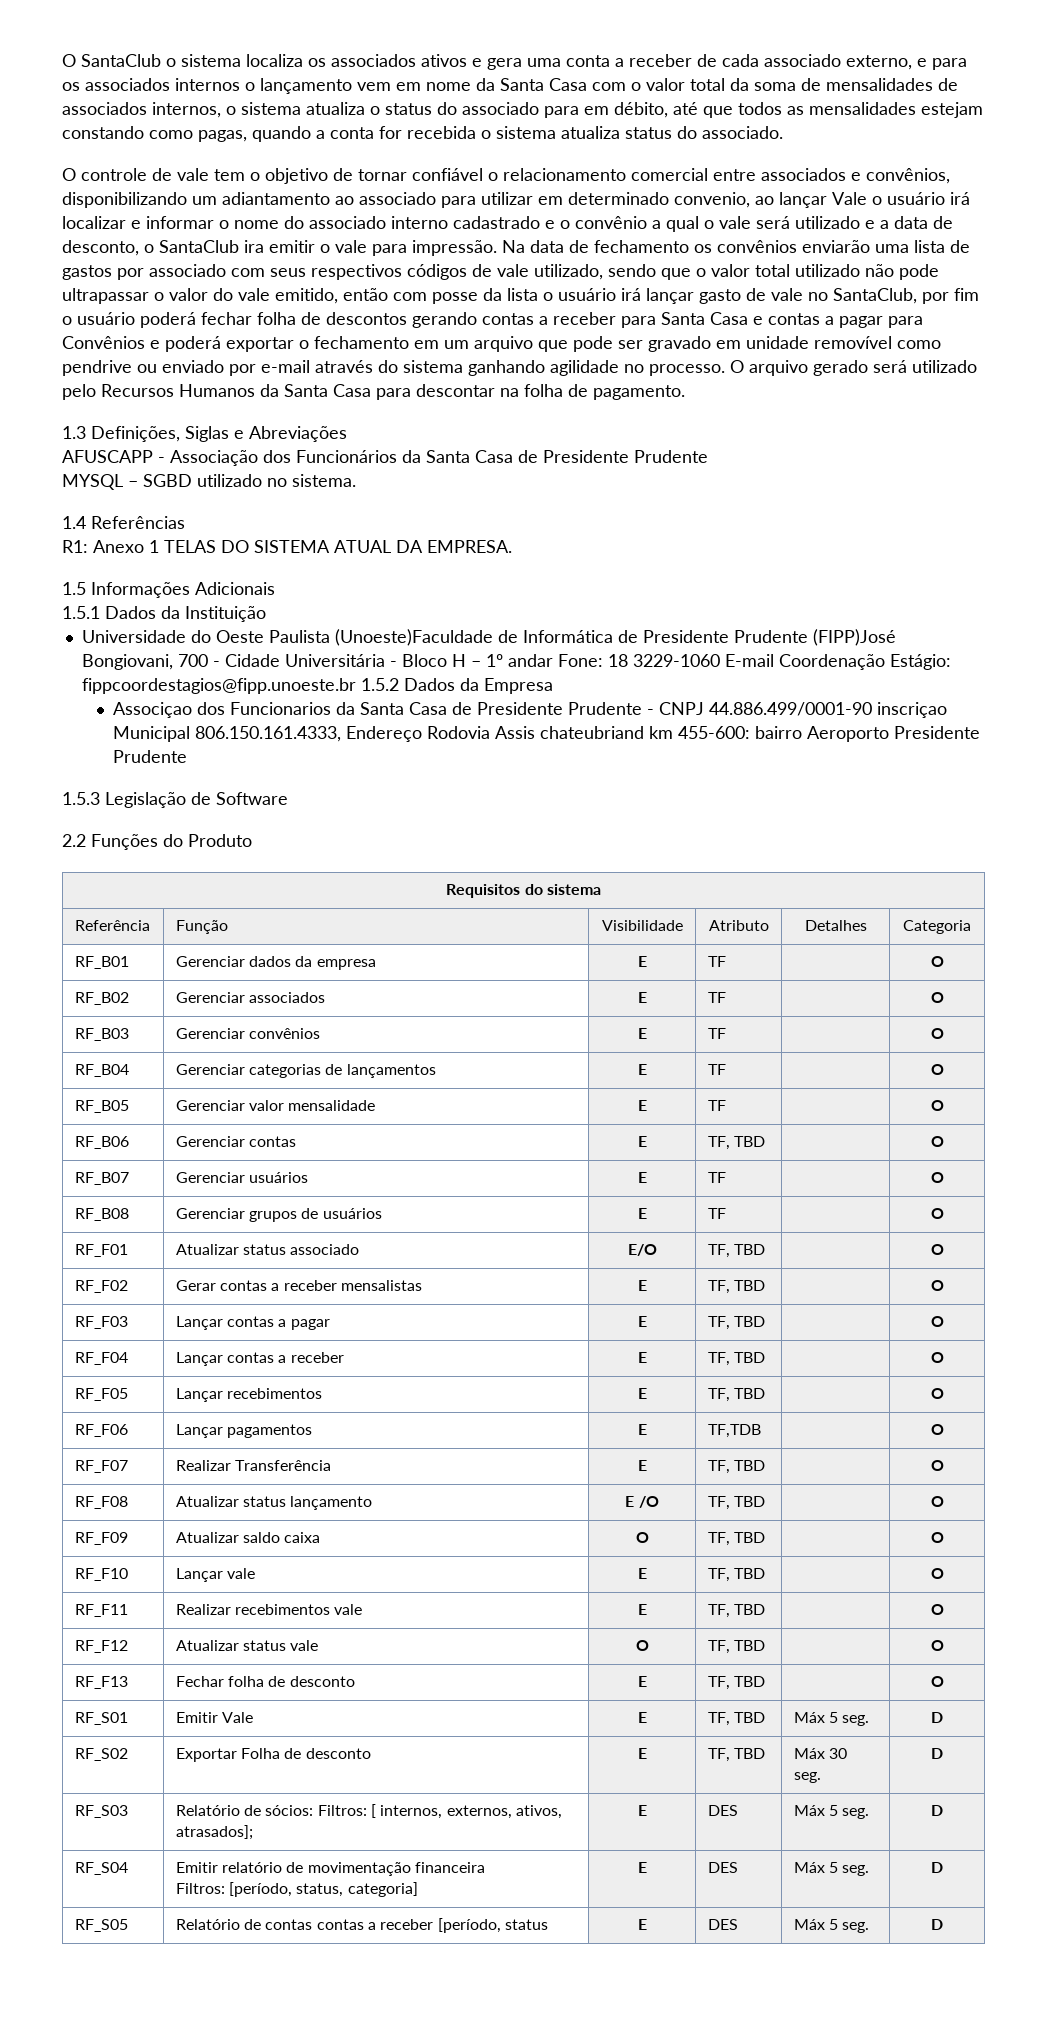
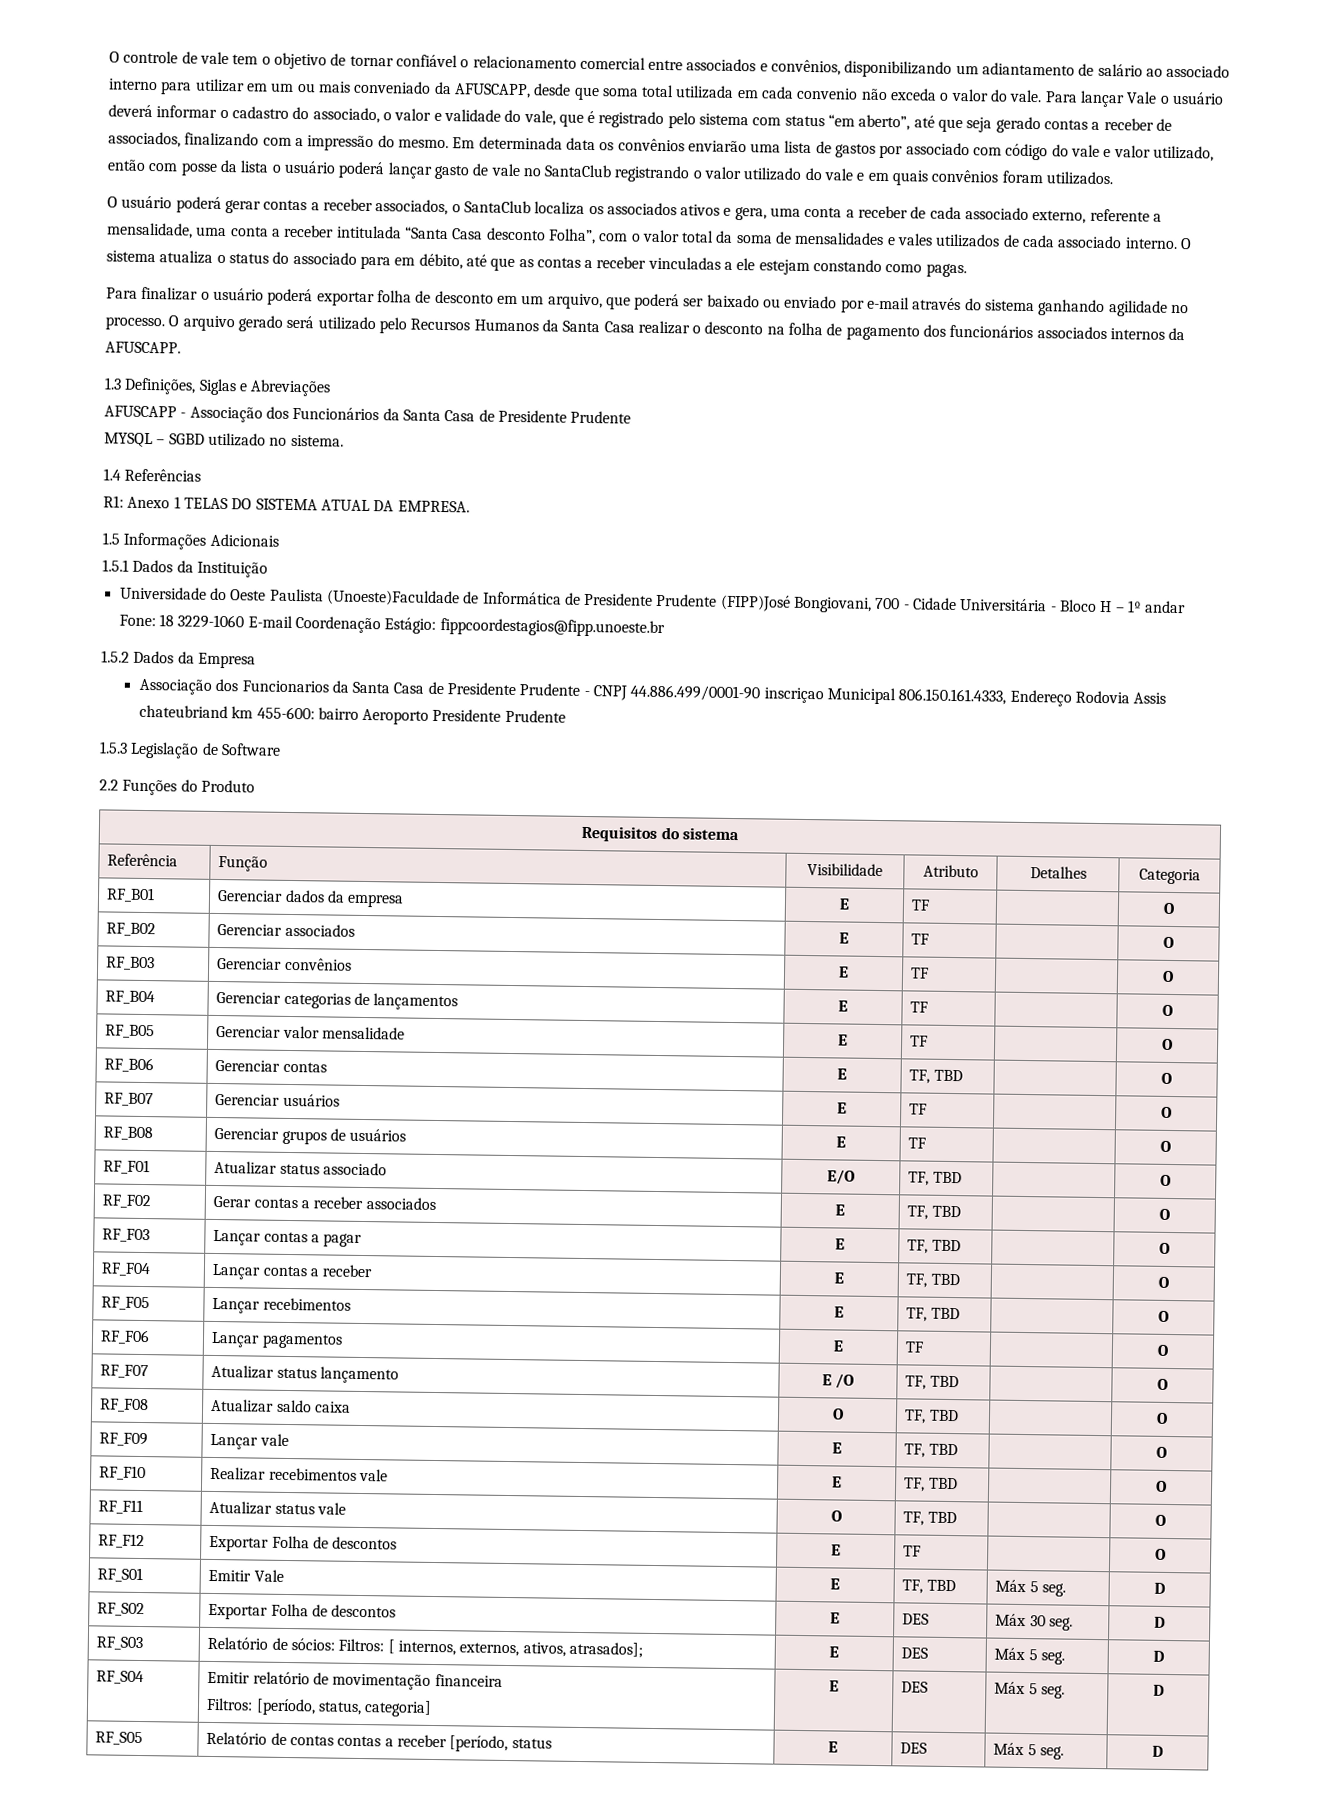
- O SantaClub o sistema localiza os associados ativos e gera uma conta a receber de cada associado externo, e para os associados internos o lançamento vem em nome da Santa Casa com o valor total da soma de mensalidades de associados internos, o sistema atualiza o status do associado para em débito, até que todos as mensalidades estejam constando como pagas, quando a conta for recebida o sistema atualiza status do associado.
- O controle de vale tem o objetivo de tornar confiável o relacionamento comercial entre associados e convênios, disponibilizando um adiantamento ao associado para utilizar em determinado convenio, ao lançar Vale o usuário irá localizar e informar o nome do associado interno cadastrado e o convênio a qual o vale será utilizado e a data de desconto, o SantaClub ira emitir o vale para impressão. Na data de fechamento os convênios enviarão uma lista de gastos por associado com seus respectivos códigos de vale utilizado, sendo que o valor total utilizado não pode ultrapassar o valor do vale emitido, então com posse da lista o usuário irá lançar gasto de vale no SantaClub, por fim o usuário poderá fechar folha de descontos gerando contas a receber para Santa Casa e contas a pagar para Convênios e poderá exportar o fechamento em um arquivo que pode ser gravado em unidade removível como pendrive ou enviado por e-mail através do sistema ganhando agilidade no processo.
+ O controle de vale tem o objetivo de tornar confiável o relacionamento comercial entre associados e convênios, disponibilizando um adiantamento de salário ao associado interno para utilizar em um ou mais conveniado da AFUSCAPP, desde que soma total utilizada em cada convenio não exceda o valor do vale. Para lançar Vale o usuário deverá informar o cadastro do associado, o valor e validade do vale, que é registrado pelo sistema com status “em aberto”, até que seja gerado contas a receber de associados, finalizando com a impressão do mesmo. Em determinada data os convênios enviarão uma lista de gastos por associado com código do vale e valor utilizado, então com posse da lista o usuário poderá lançar gasto de vale no SantaClub registrando o valor utilizado do vale e em quais convênios foram utilizados.
+ O usuário poderá gerar contas a receber associados, o SantaClub localiza os associados ativos e gera, uma conta a receber de cada associado externo, referente a mensalidade, uma conta a receber intitulada “Santa Casa desconto Folha”, com o valor total da soma de mensalidades e vales utilizados de cada associado interno. O sistema atualiza o status do associado para em débito, até que as contas a receber vinculadas a ele estejam constando como pagas.
+ Para finalizar o usuário poderá exportar folha de desconto em um arquivo, que poderá ser baixado ou enviado por e-mail através do sistema ganhando agilidade no processo.
- O arquivo gerado será utilizado pelo Recursos Humanos da Santa Casa para descontar na folha de pagamento.
+ O arquivo gerado será utilizado pelo Recursos Humanos da Santa Casa realizar o desconto na folha de pagamento dos funcionários associados internos da AFUSCAPP.
- Universidade do Oeste Paulista (Unoeste)Faculdade de Informática de Presidente Prudente (FIPP)José Bongiovani, 700 - Cidade Universitária - Bloco H – 1º andar Fone: 18 3229-1060 E-mail Coordenação Estágio: fippcoordestagios@fipp.unoeste.br 1.5.2 Dados da Empresa
+ Universidade do Oeste Paulista (Unoeste)Faculdade de Informática de Presidente Prudente (FIPP)José Bongiovani, 700 - Cidade Universitária - Bloco H – 1º andar Fone: 18 3229-1060 E-mail Coordenação Estágio: fippcoordestagios@fipp.unoeste.br
+ 1.5.2 Dados da Empresa
- Associçao dos Funcionarios da Santa Casa de Presidente Prudente - CNPJ 44.886.499/0001-90 inscriçao Municipal 806.150.161.4333, Endereço Rodovia Assis chateubriand km 455-600: bairro Aeroporto Presidente Prudente
+ Associação dos Funcionarios da Santa Casa de Presidente Prudente - CNPJ 44.886.499/0001-90 inscriçao Municipal 806.150.161.4333, Endereço Rodovia Assis chateubriand km 455-600: bairro Aeroporto Presidente Prudente
- RF_F02 | Gerar contas a receber mensalistas | E | TF, TBD | | O
+ RF_F02 | Gerar contas a receber associados | E | TF, TBD | | O
- RF_F06 | Lançar pagamentos | E | TF,TDB | | O
+ RF_F06 | Lançar pagamentos | E | TF | | O
- RF_F07 | Realizar Transferência | E | TF, TBD | | O
- RF_F08 | Atualizar status lançamento | E /O | TF, TBD | | O
+ RF_F07 | Atualizar status lançamento | E /O | TF, TBD | | O
- RF_F09 | Atualizar saldo caixa | O | TF, TBD | | O
+ RF_F08 | Atualizar saldo caixa | O | TF, TBD | | O
- RF_F10 | Lançar vale | E | TF, TBD | | O
+ RF_F09 | Lançar vale | E | TF, TBD | | O
- RF_F11 | Realizar recebimentos vale | E | TF, TBD | | O
+ RF_F10 | Realizar recebimentos vale | E | TF, TBD | | O
- RF_F12 | Atualizar status vale | O | TF, TBD | | O
+ RF_F11 | Atualizar status vale | O | TF, TBD | | O
- RF_F13 | Fechar folha de desconto | E | TF, TBD | | O
+ RF_F12 | Exportar Folha de descontos | E | TF | | O
- RF_S02 | Exportar Folha de desconto | E | TF, TBD | Máx 30 seg. | D
+ RF_S02 | Exportar Folha de descontos | E | DES | Máx 30 seg. | D

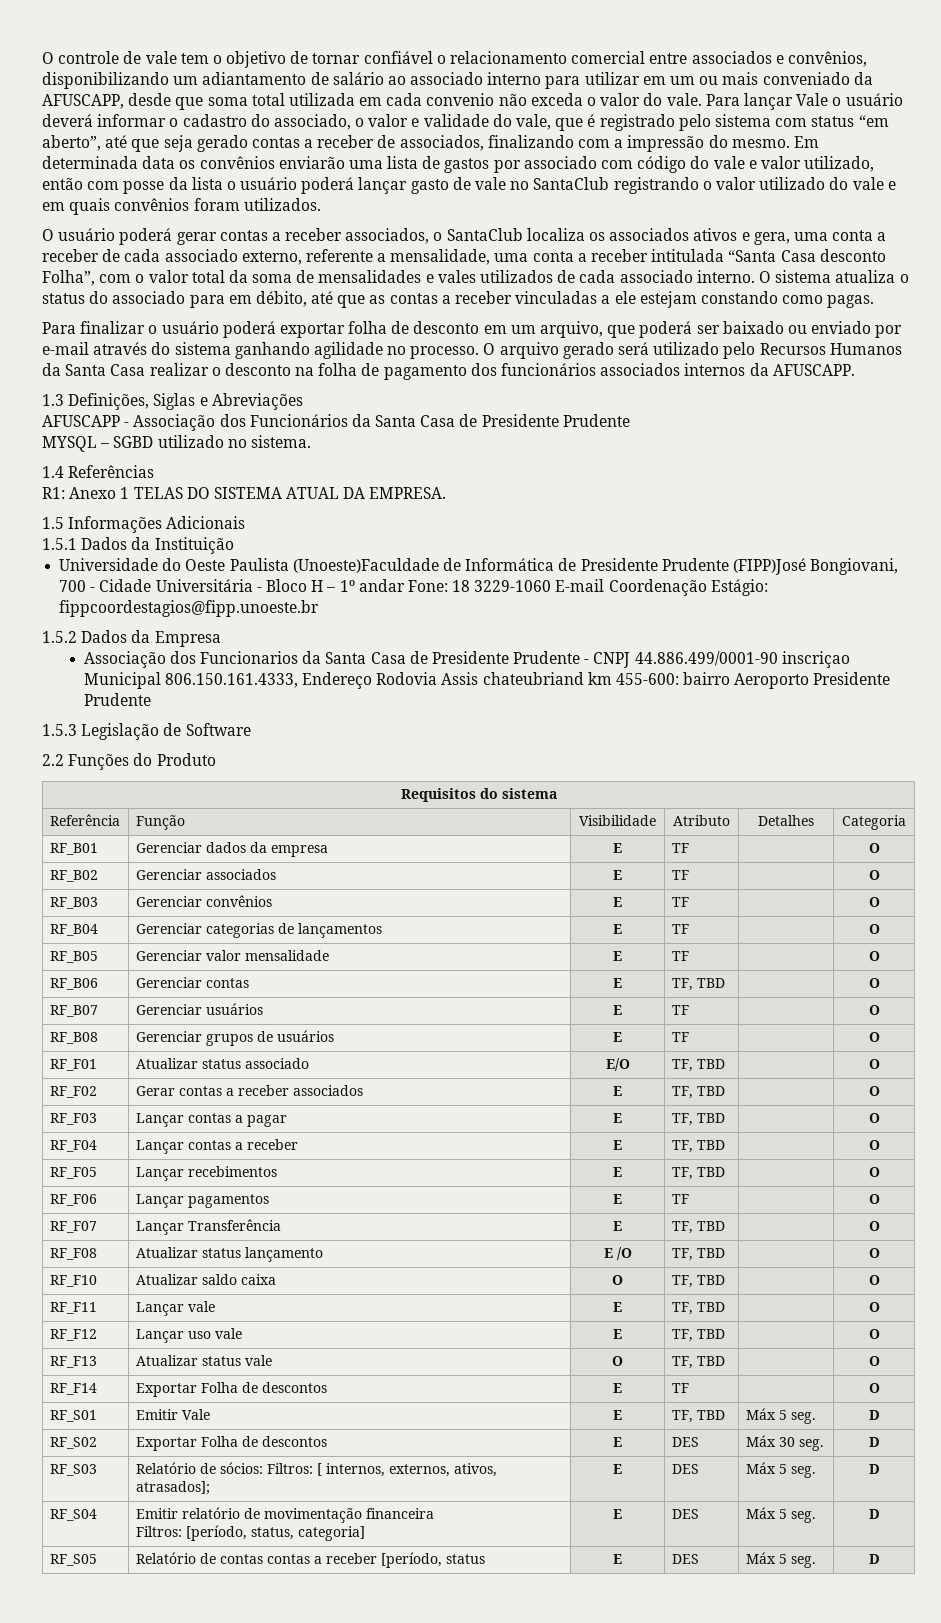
- RF_F07 | Atualizar status lançamento | E /O | TF, TBD | | O
+ RF_F07 | Lançar Transferência | E | TF, TBD | | O
+ RF_F08 | Atualizar status lançamento | E /O | TF, TBD | | O
- RF_F08 | Atualizar saldo caixa | O | TF, TBD | | O
+ RF_F10 | Atualizar saldo caixa | O | TF, TBD | | O
- RF_F09 | Lançar vale | E | TF, TBD | | O
+ RF_F11 | Lançar vale | E | TF, TBD | | O
- RF_F10 | Realizar recebimentos vale | E | TF, TBD | | O
- RF_F11 | Atualizar status vale | O | TF, TBD | | O
+ RF_F12 | Lançar uso vale | E | TF, TBD | | O
+ RF_F13 | Atualizar status vale | O | TF, TBD | | O
- RF_F12 | Exportar Folha de descontos | E | TF | | O
+ RF_F14 | Exportar Folha de descontos | E | TF | | O

